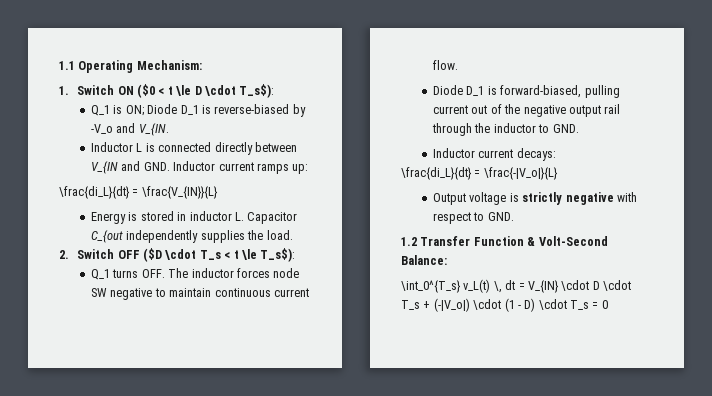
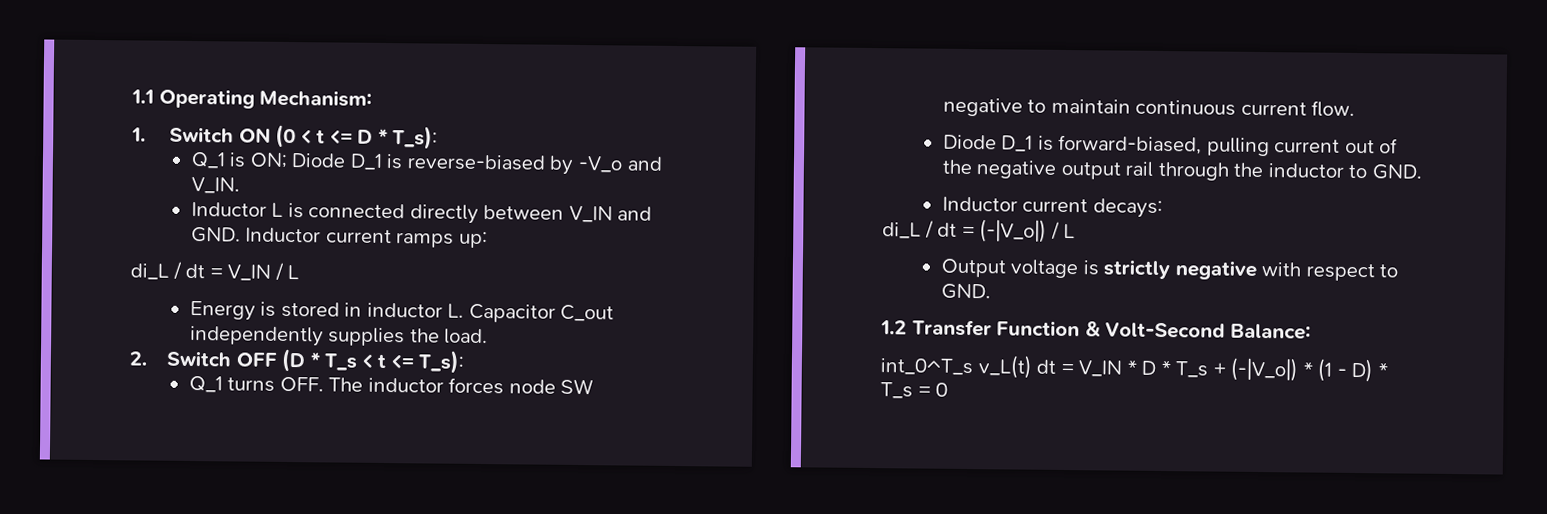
- 1. Switch ON ($0 < t \le D \cdot T_s$):
+ 1. Switch ON (0 < t <= D * T_s):
- Q_1 is ON; Diode D_1 is reverse-biased by -V_o and V_{IN.
+ Q_1 is ON; Diode D_1 is reverse-biased by -V_o and V_IN.
- Inductor L is connected directly between V_{IN and GND. Inductor current ramps up:
+ Inductor L is connected directly between V_IN and GND. Inductor current ramps up:
- \frac{di_L}{dt} = \frac{V_{IN}}{L}
+ di_L / dt = V_IN / L
- Energy is stored in inductor L. Capacitor C_{out independently supplies the load.
+ Energy is stored in inductor L. Capacitor C_out independently supplies the load.
- 2. Switch OFF ($D \cdot T_s < t \le T_s$):
+ 2. Switch OFF (D * T_s < t <= T_s):
- \frac{di_L}{dt} = \frac{-|V_o|}{L}
+ di_L / dt = (-|V_o|) / L
- \int_0^{T_s} v_L(t) \, dt = V_{IN} \cdot D \cdot T_s + (-|V_o|) \cdot (1 - D) \cdot T_s = 0
+ int_0^T_s v_L(t) dt = V_IN * D * T_s + (-|V_o|) * (1 - D) * T_s = 0

